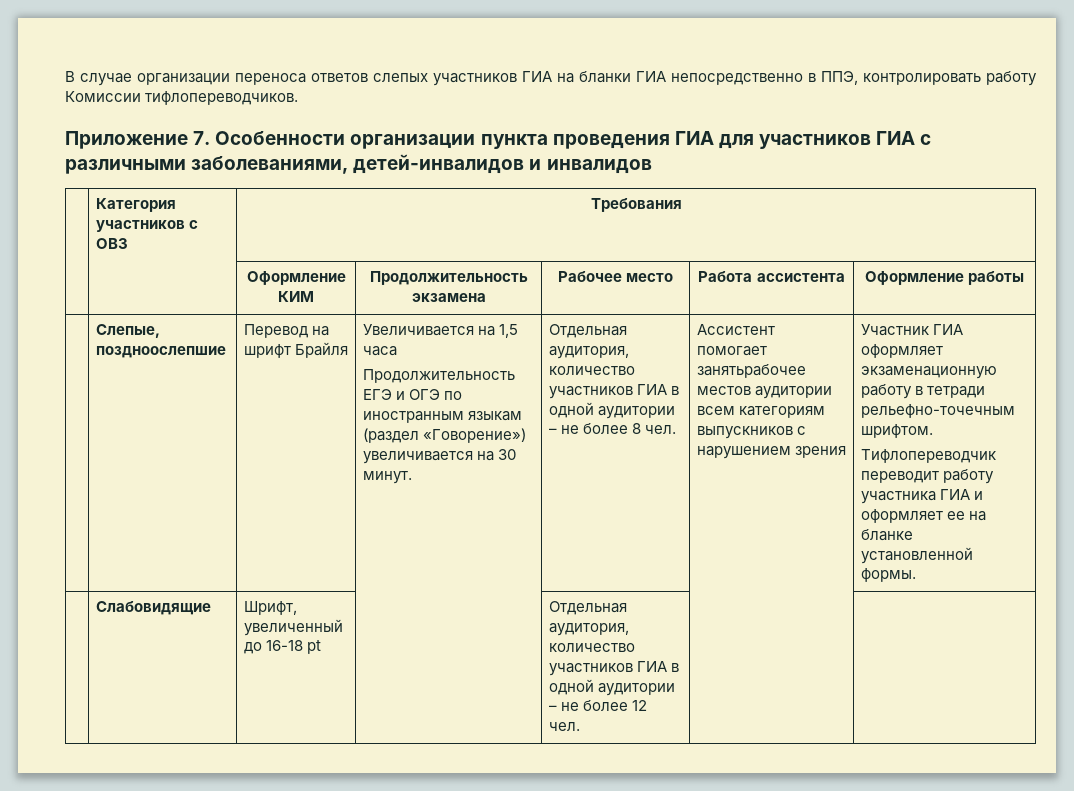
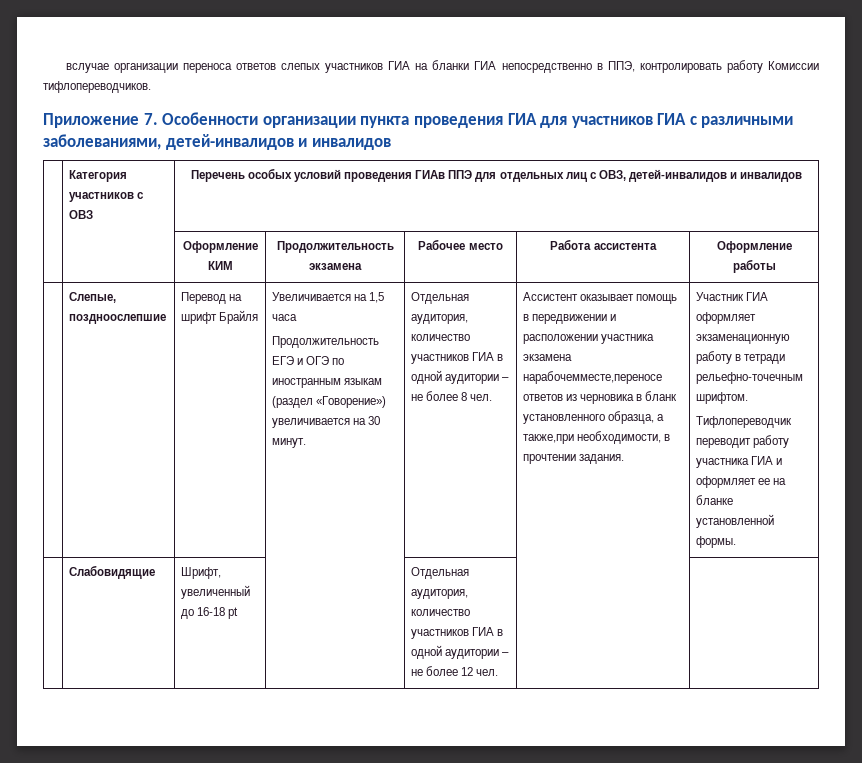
- В случае организации переноса ответов слепых участников ГИА на бланки ГИА непосредственно в ППЭ, контролировать работу Комиссии тифлопереводчиков.
+ вслучае организации переноса ответов слепых участников ГИА на бланки ГИА непосредственно в ППЭ, контролировать работу Комиссии тифлопереводчиков.
- | Категория участников с ОВЗ | Требования
+ | Категория участников с ОВЗ | Перечень особых условий проведения ГИАв ППЭ для отдельных лиц с ОВЗ, детей-инвалидов и инвалидов
- Ассистент помогает занятьрабочее местов аудитории всем категориям выпускников с нарушением зрения
+ Ассистент оказывает помощь в передвижении и расположении участника экзамена нарабочемместе,переносе ответов из черновика в бланк установленного образца, а также,при необходимости, в прочтении задания.

